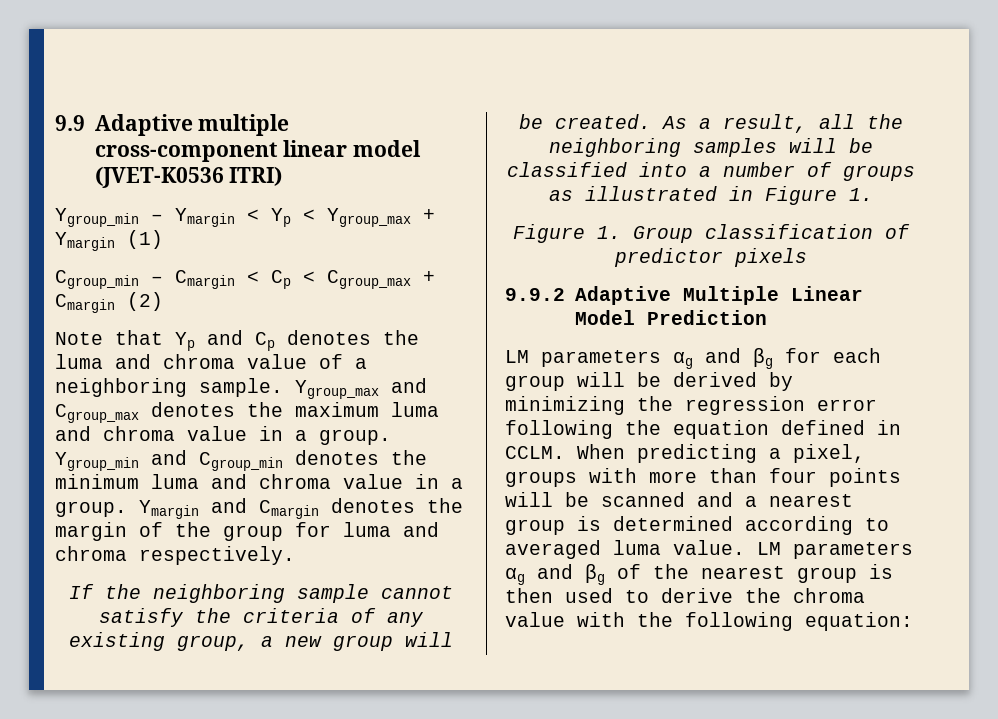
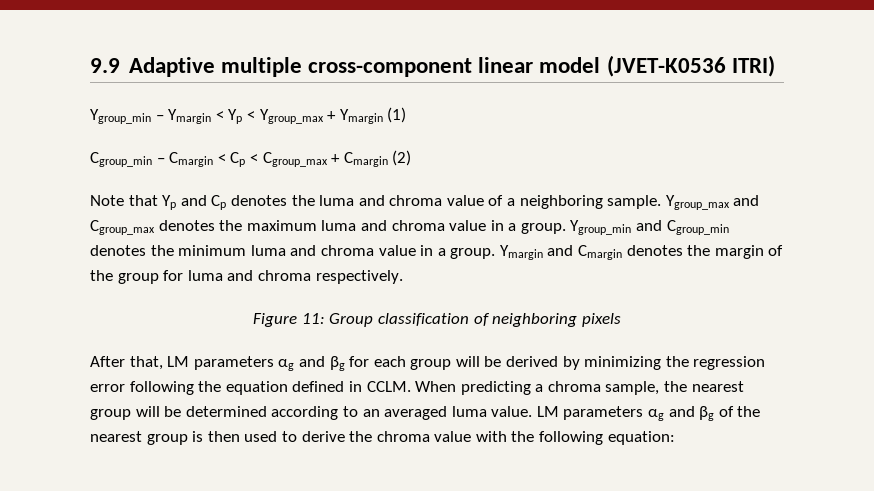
- If the neighboring sample cannot satisfy the criteria of any existing group, a new group will be created. As a result, all the neighboring samples will be classified into a number of groups as illustrated in Figure 1.
- Figure 1. Group classification of predictor pixels
+ Figure 11: Group classification of neighboring pixels
- 9.9.2 Adaptive Multiple Linear Model Prediction
- LM parameters αg and βg for each group will be derived by minimizing the regression error following the equation defined in CCLM.
+ After that, LM parameters αg and βg for each group will be derived by minimizing the regression error following the equation defined in CCLM.
- When predicting a pixel, groups with more than four points will be scanned and a nearest group is determined according to averaged luma value.
+ When predicting a chroma sample, the nearest group will be determined according to an averaged luma value.

